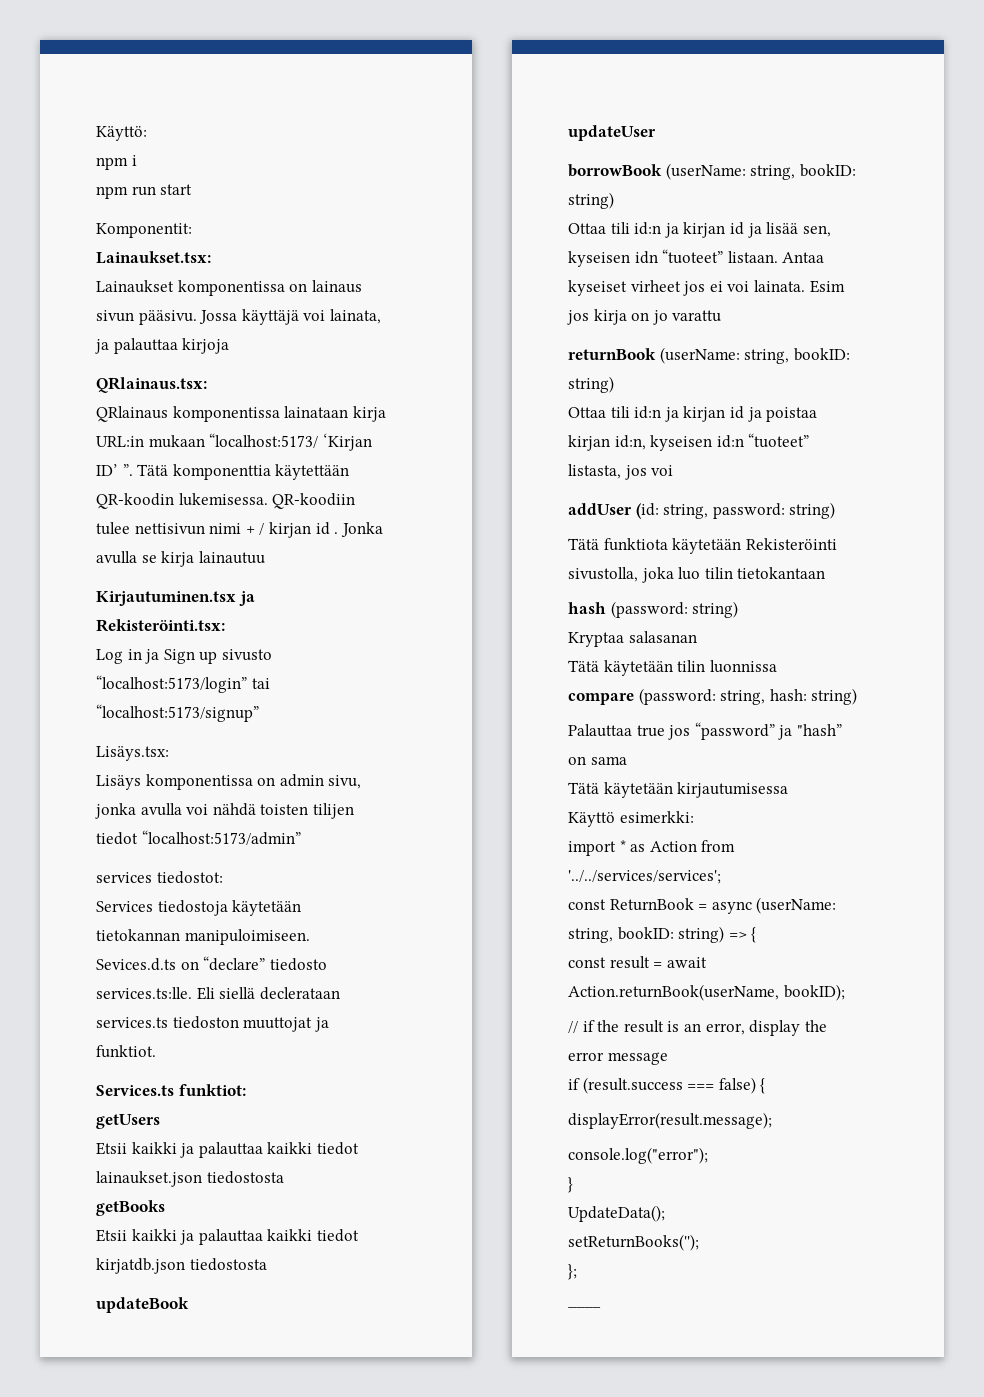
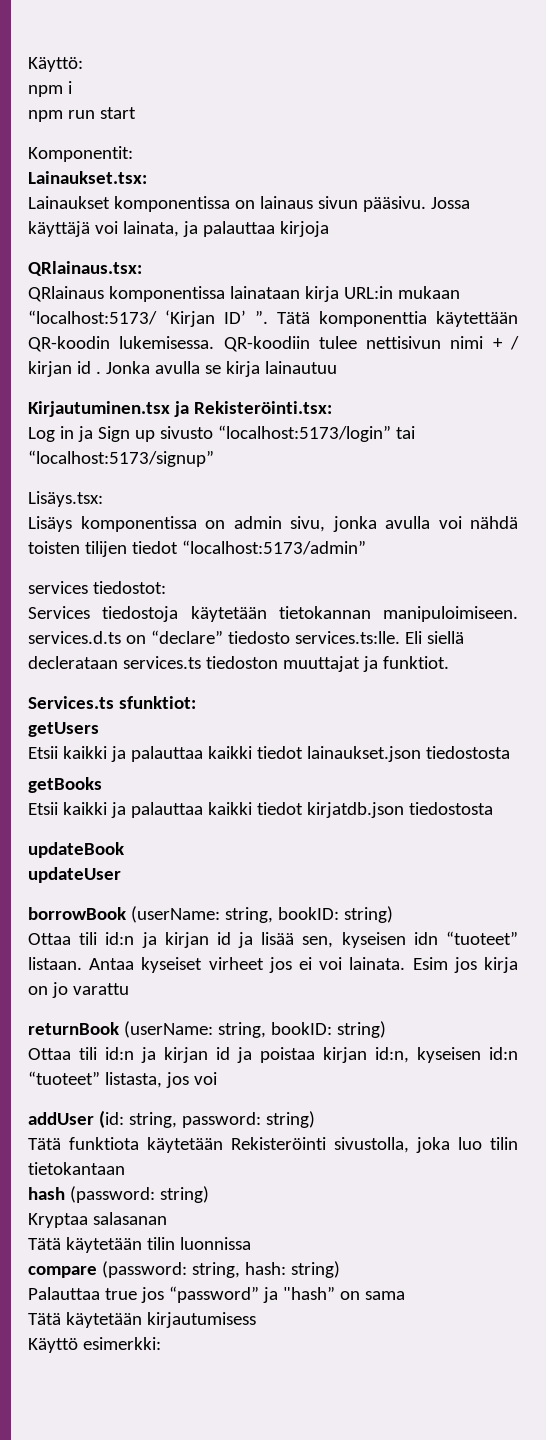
- Services tiedostoja käytetään tietokannan manipuloimiseen. Sevices.d.ts on “declare” tiedosto services.ts:lle. Eli siellä declerataan services.ts tiedoston muuttojat ja funktiot.
+ Services tiedostoja käytetään tietokannan manipuloimiseen. services.d.ts on “declare” tiedosto services.ts:lle. Eli siellä declerataan services.ts tiedoston muuttajat ja funktiot.
- Services.ts funktiot:
+ Services.ts sfunktiot:
- Tätä käytetään kirjautumisessa
+ Tätä käytetään kirjautumisess
- import * as Action from '../../services/services';
- const ReturnBook = async (userName: string, bookID: string) => {
- const result = await Action.returnBook(userName, bookID);
- // if the result is an error, display the error message
- if (result.success === false) {
- displayError(result.message);
- console.log("error");
- }
- UpdateData();
- setReturnBooks('');
- };
- ____

